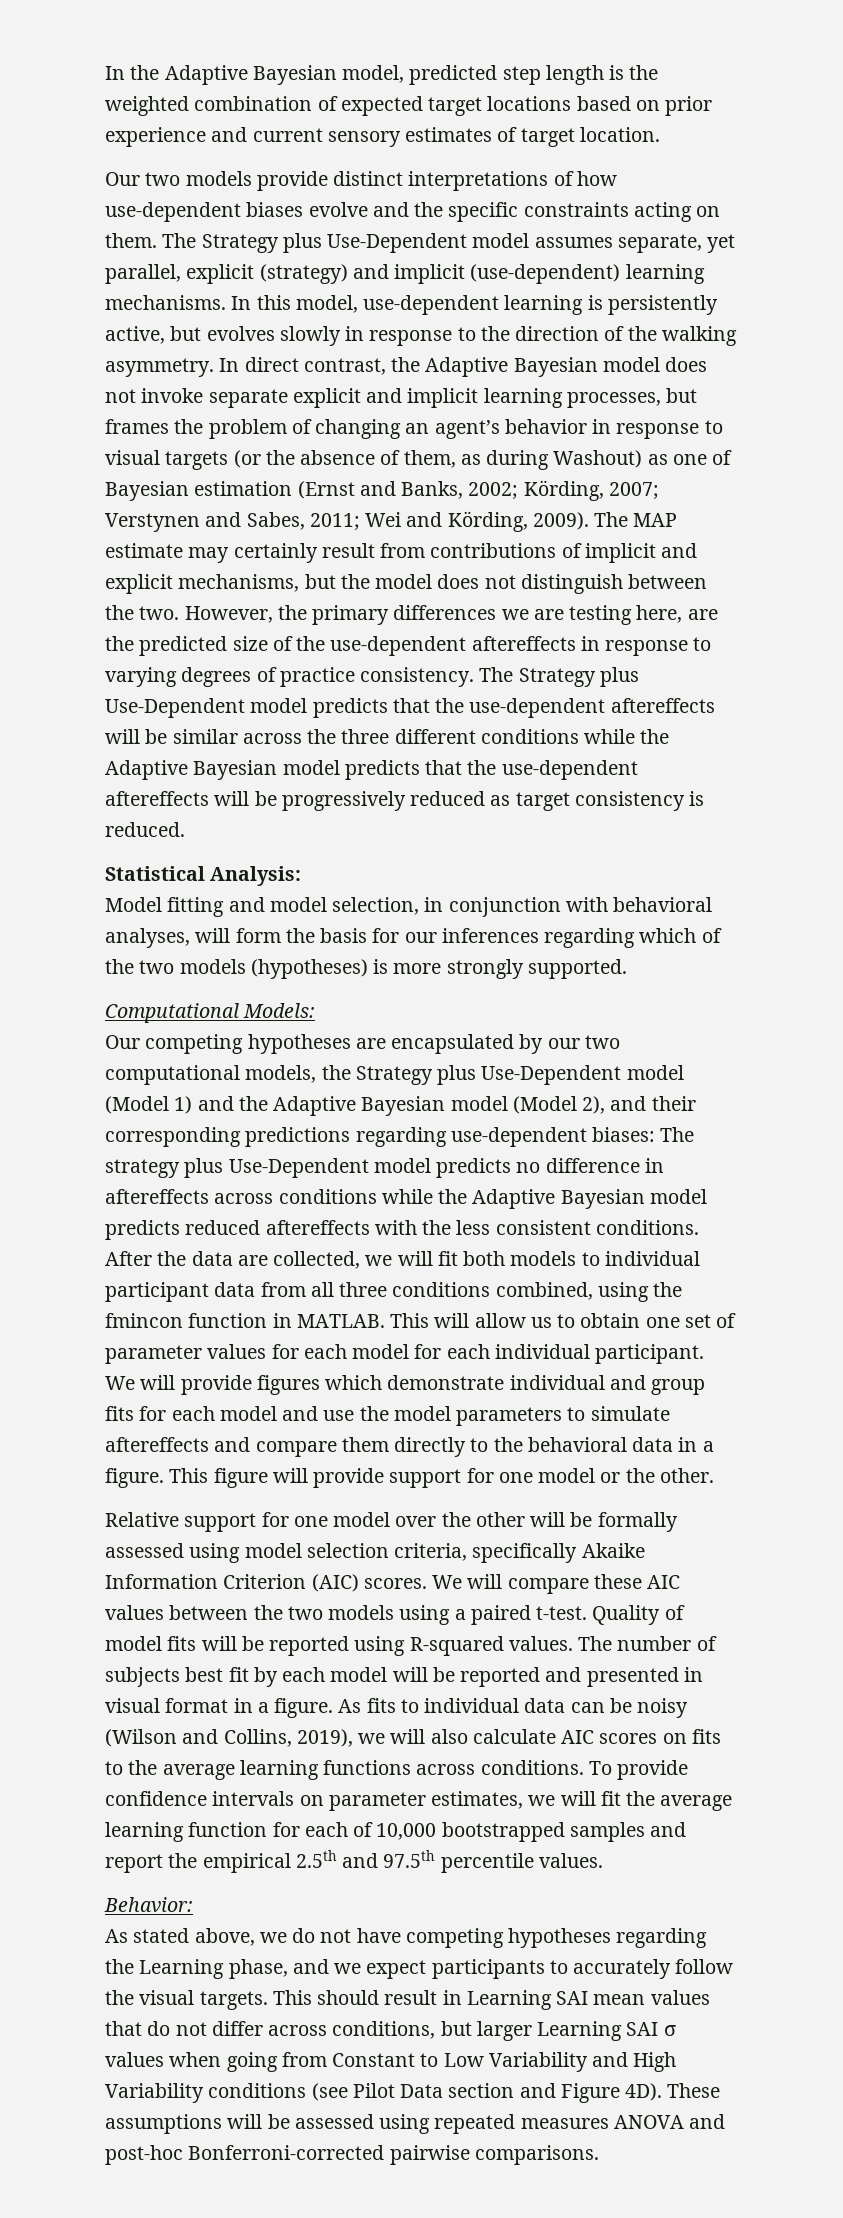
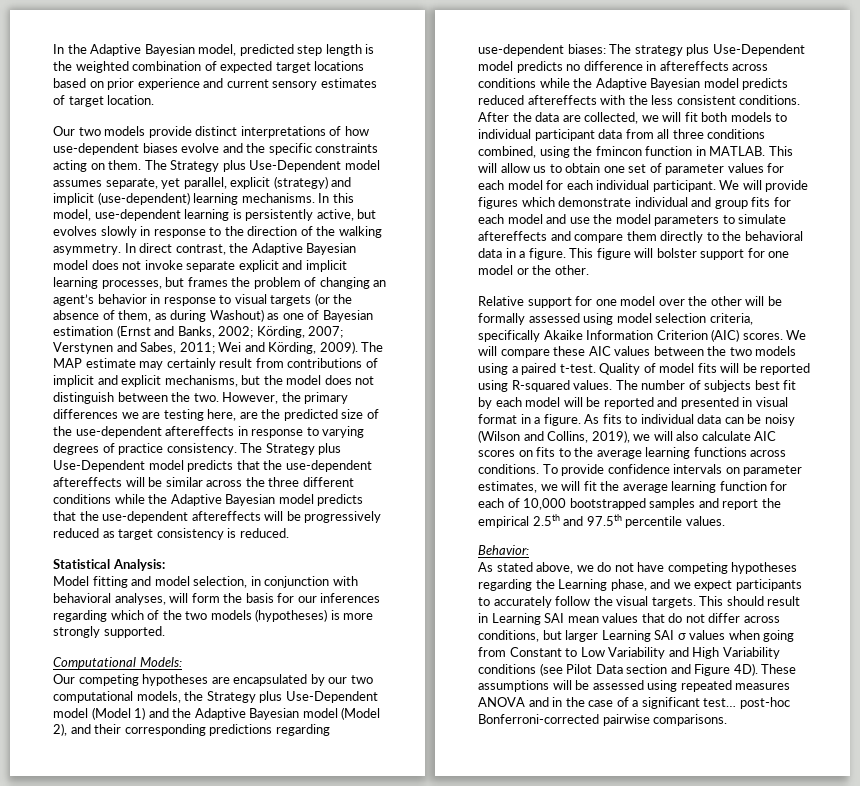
- This figure will provide support for one model or the other.
+ This figure will bolster support for one model or the other.
- These assumptions will be assessed using repeated measures ANOVA and post-hoc Bonferroni-corrected pairwise comparisons.
+ These assumptions will be assessed using repeated measures ANOVA and in the case of a significant test… post-hoc Bonferroni-corrected pairwise comparisons.

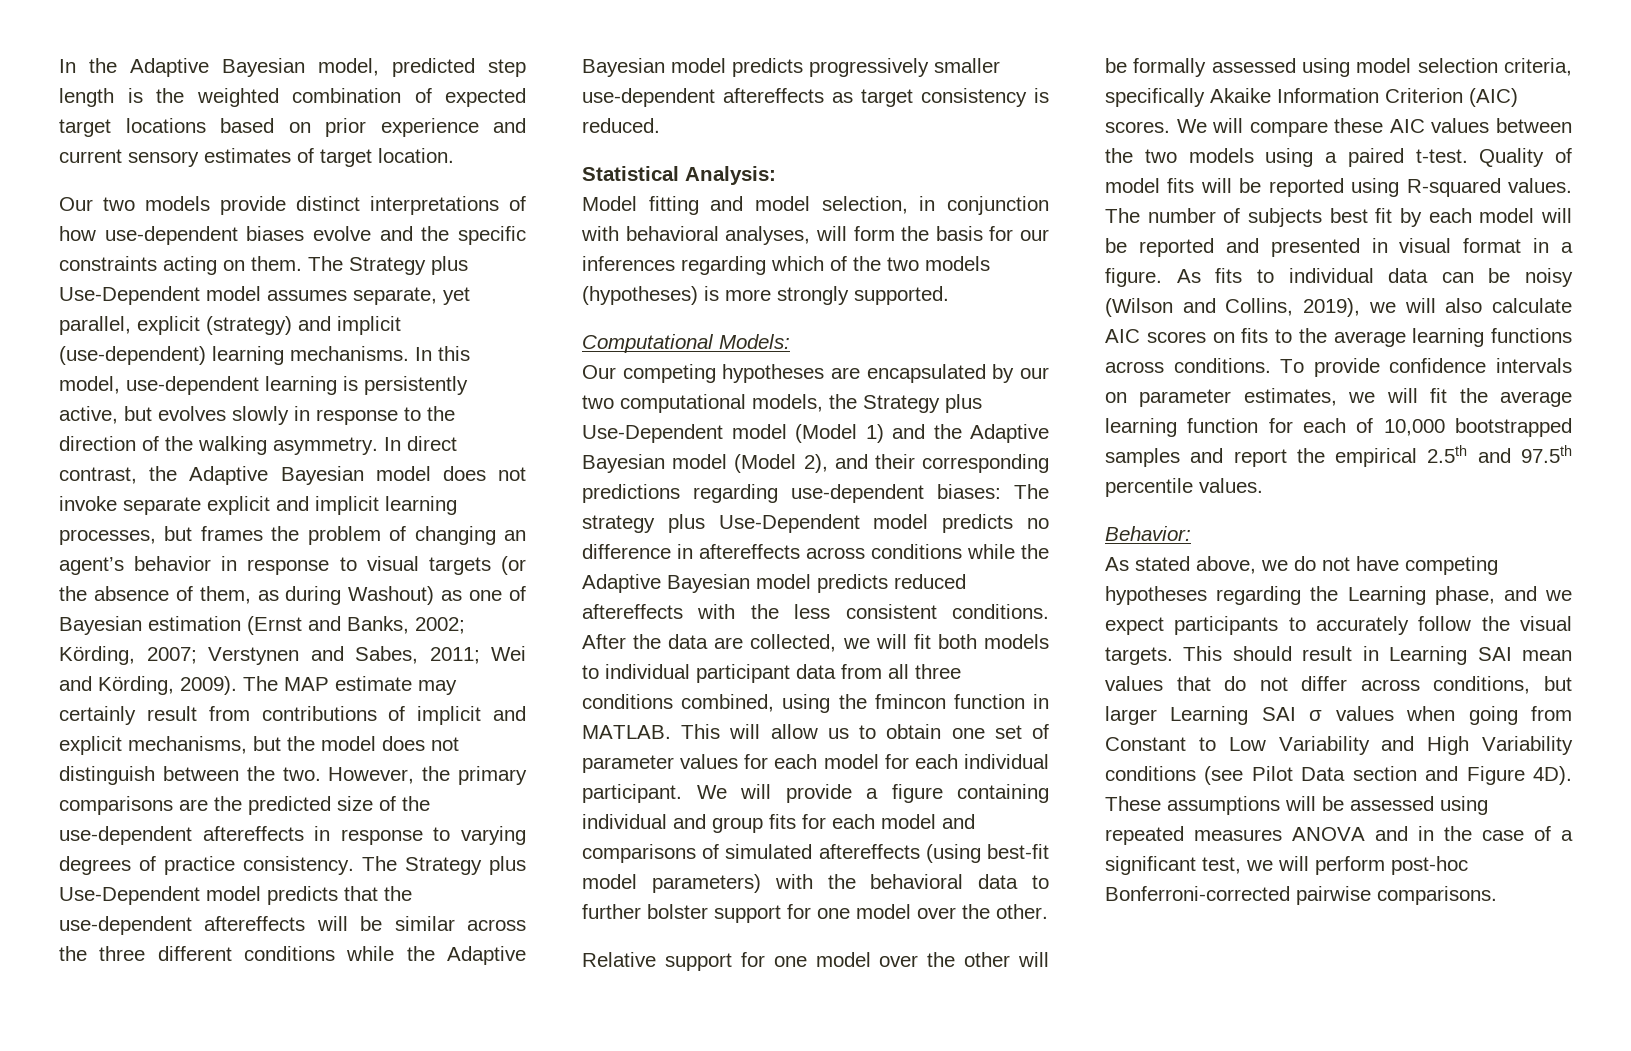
- However, the primary differences we are testing here, are the predicted size of the use-dependent aftereffects in response to varying degrees of practice consistency.
+ However, the primary comparisons are the predicted size of the use-dependent aftereffects in response to varying degrees of practice consistency.
- The Strategy plus Use-Dependent model predicts that the use-dependent aftereffects will be similar across the three different conditions while the Adaptive Bayesian model predicts that the use-dependent aftereffects will be progressively reduced as target consistency is reduced.
+ The Strategy plus Use-Dependent model predicts that the use-dependent aftereffects will be similar across the three different conditions while the Adaptive Bayesian model predicts progressively smaller use-dependent aftereffects as target consistency is reduced.
- We will provide figures which demonstrate individual and group fits for each model and use the model parameters to simulate aftereffects and compare them directly to the behavioral data in a figure. This figure will bolster support for one model or the other.
+ We will provide a figure containing individual and group fits for each model and comparisons of simulated aftereffects (using best-fit model parameters) with the behavioral data to further bolster support for one model over the other.
- These assumptions will be assessed using repeated measures ANOVA and in the case of a significant test… post-hoc Bonferroni-corrected pairwise comparisons.
+ These assumptions will be assessed using repeated measures ANOVA and in the case of a significant test, we will perform post-hoc Bonferroni-corrected pairwise comparisons.

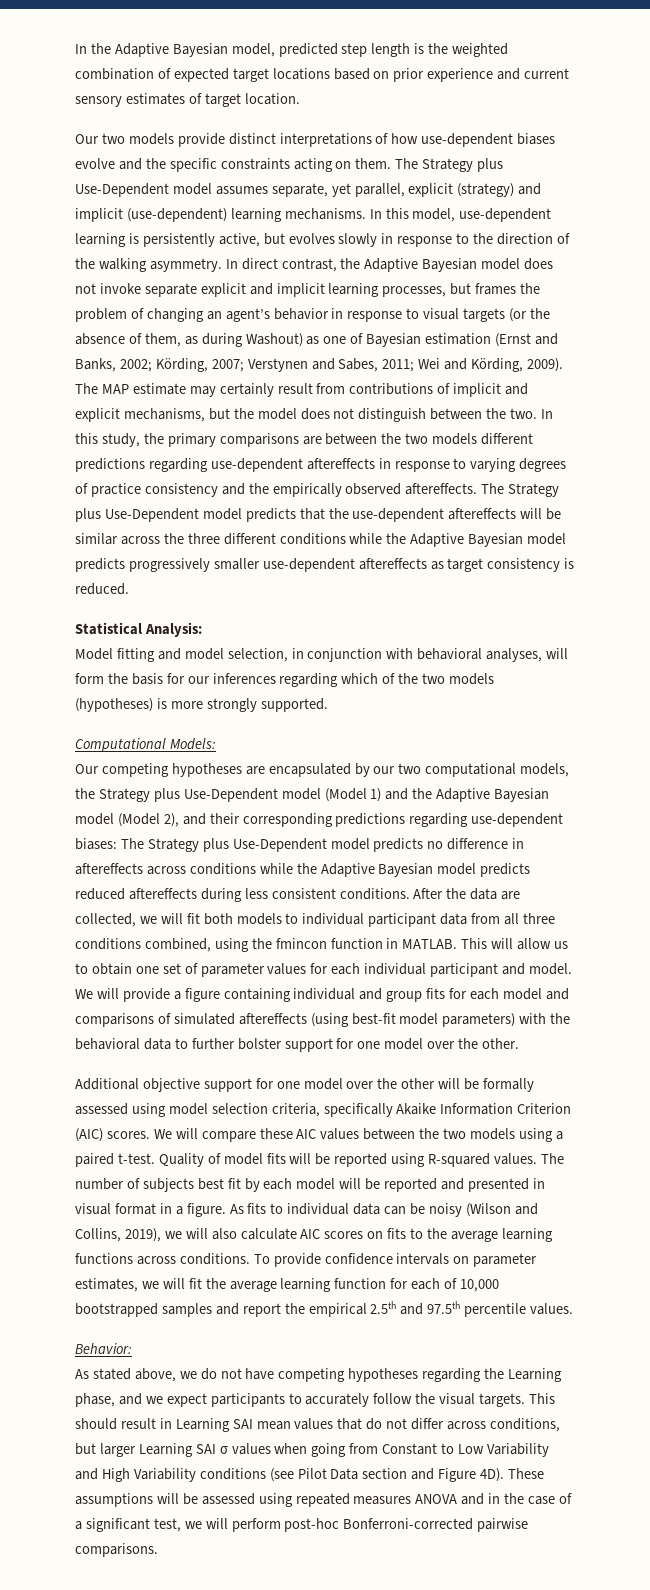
- However, the primary comparisons are the predicted size of the use-dependent aftereffects in response to varying degrees of practice consistency.
+ In this study, the primary comparisons are between the two models different predictions regarding use-dependent aftereffects in response to varying degrees of practice consistency and the empirically observed aftereffects.
- Our competing hypotheses are encapsulated by our two computational models, the Strategy plus Use-Dependent model (Model 1) and the Adaptive Bayesian model (Model 2), and their corresponding predictions regarding use-dependent biases: The strategy plus Use-Dependent model predicts no difference in aftereffects across conditions while the Adaptive Bayesian model predicts reduced aftereffects with the less consistent conditions.
+ Our competing hypotheses are encapsulated by our two computational models, the Strategy plus Use-Dependent model (Model 1) and the Adaptive Bayesian model (Model 2), and their corresponding predictions regarding use-dependent biases: The Strategy plus Use-Dependent model predicts no difference in aftereffects across conditions while the Adaptive Bayesian model predicts reduced aftereffects during less consistent conditions.
- This will allow us to obtain one set of parameter values for each model for each individual participant.
+ This will allow us to obtain one set of parameter values for each individual participant and model.
- Relative support for one model over the other will be formally assessed using model selection criteria, specifically Akaike Information Criterion (AIC) scores.
+ Additional objective support for one model over the other will be formally assessed using model selection criteria, specifically Akaike Information Criterion (AIC) scores.

